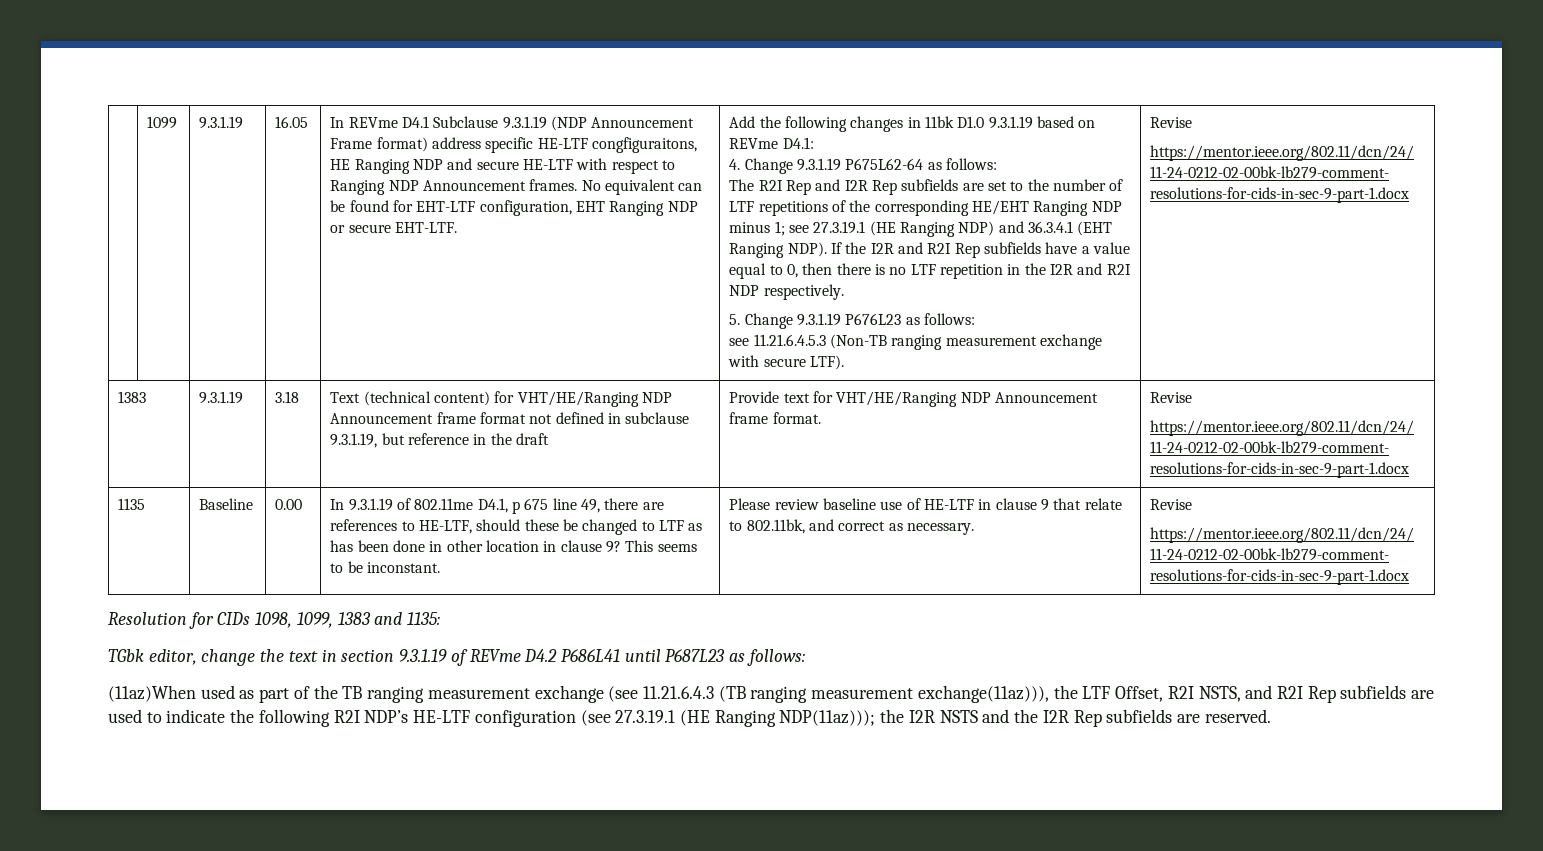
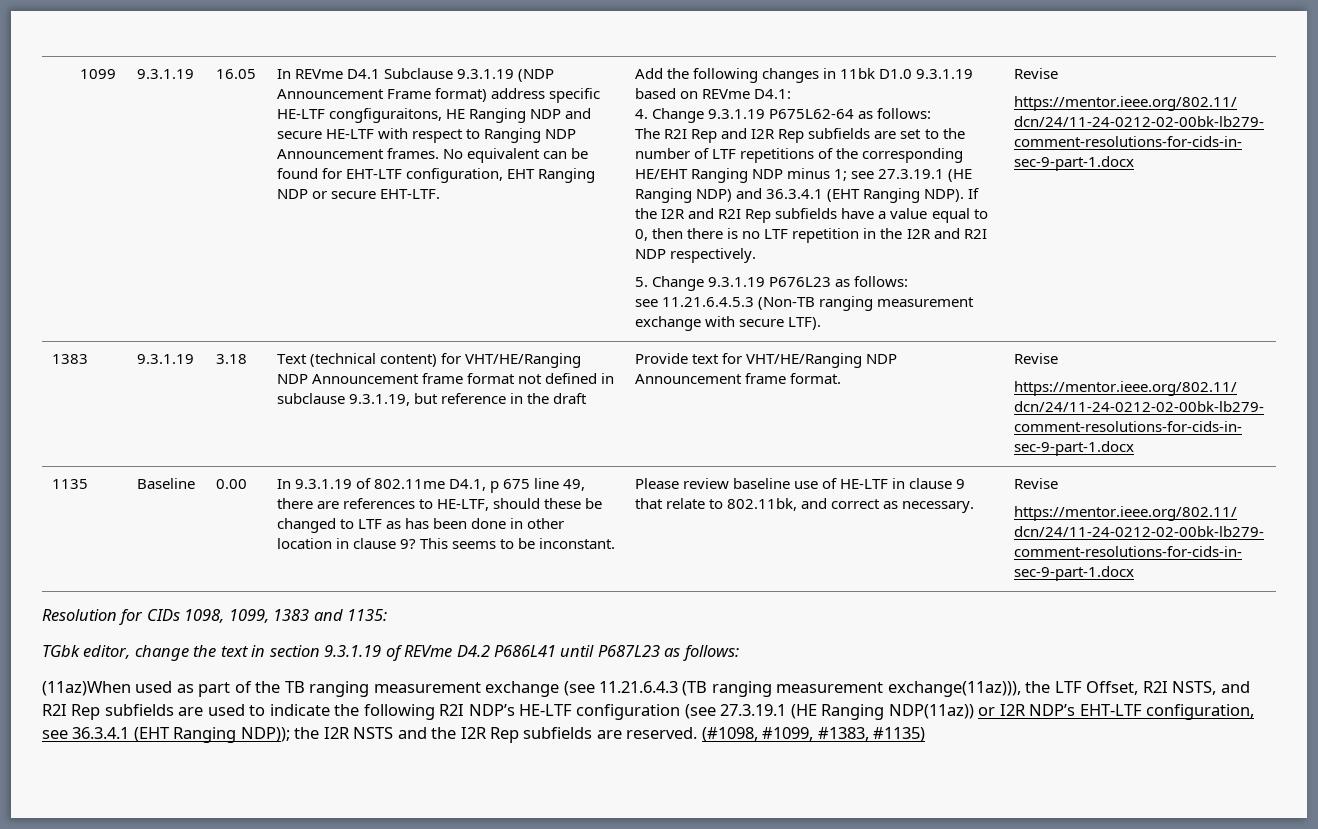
- (11az)When used as part of the TB ranging measurement exchange (see 11.21.6.4.3 (TB ranging measurement exchange(11az))), the LTF Offset, R2I NSTS, and R2I Rep subfields are used to indicate the following R2I NDP’s HE-LTF configuration (see 27.3.19.1 (HE Ranging NDP(11az))); the I2R NSTS and the I2R Rep subfields are reserved.
+ (11az)When used as part of the TB ranging measurement exchange (see 11.21.6.4.3 (TB ranging measurement exchange(11az))), the LTF Offset, R2I NSTS, and R2I Rep subfields are used to indicate the following R2I NDP’s HE-LTF configuration (see 27.3.19.1 (HE Ranging NDP(11az)) or I2R NDP’s EHT-LTF configuration, see 36.3.4.1 (EHT Ranging NDP)); the I2R NSTS and the I2R Rep subfields are reserved.
+ (#1098, #1099, #1383, #1135)

